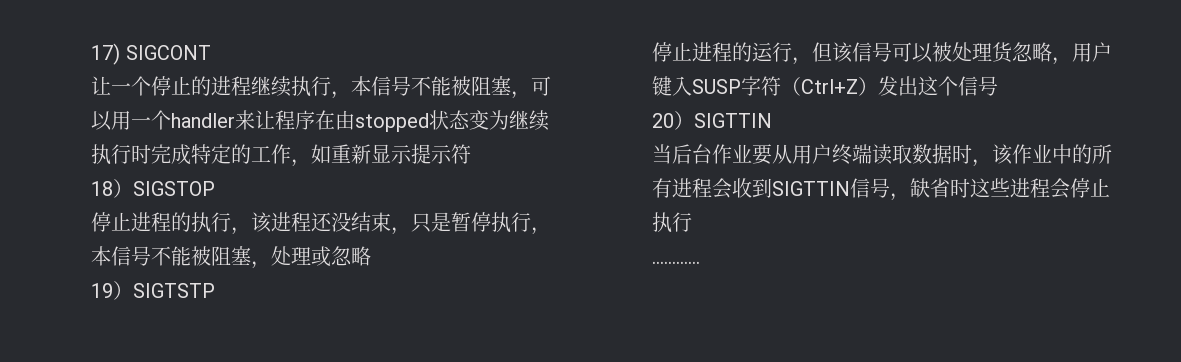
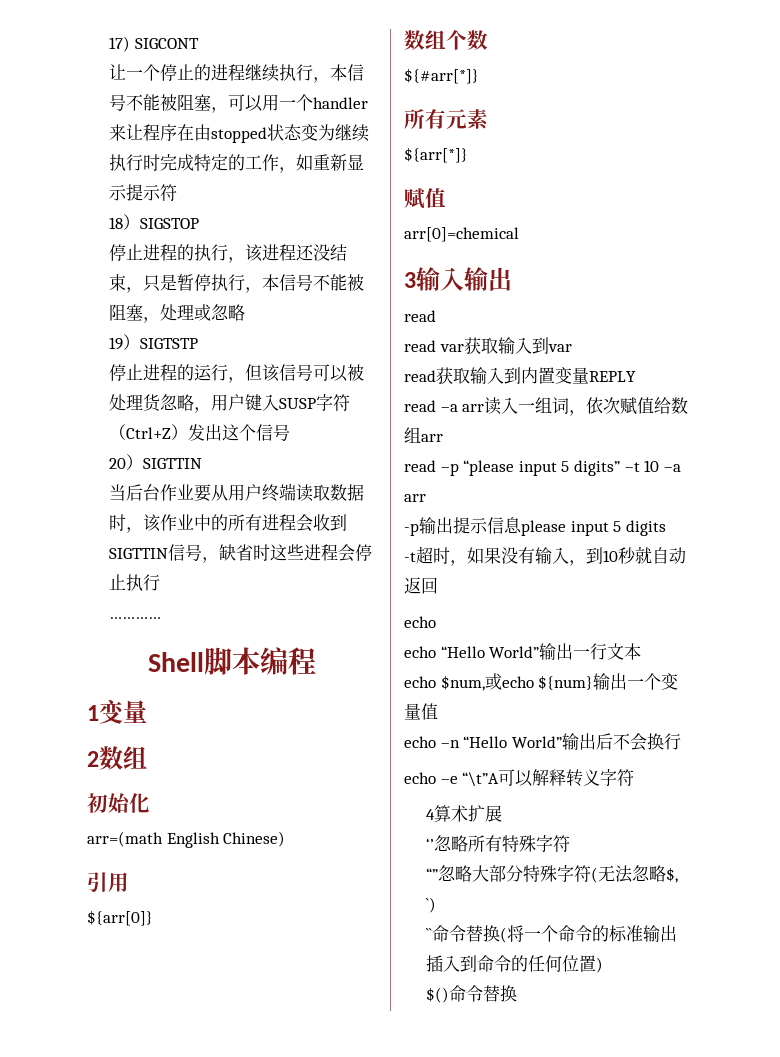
+ Shell脚本编程
+ 1变量
+ 2数组
+ 初始化
+ arr=(math English Chinese)
+ 引用
+ ${arr[0]}
+ 数组个数
+ ${#arr[*]}
+ 所有元素
+ ${arr[*]}
+ 赋值
+ arr[0]=chemical
+ 3输入输出
+ read
+ read var获取输入到var
+ read获取输入到内置变量REPLY
+ read –a arr读入一组词，依次赋值给数组arr
+ read –p “please input 5 digits” –t 10 –a arr
+ -p输出提示信息please input 5 digits
+ -t超时，如果没有输入，到10秒就自动返回
+ echo
+ echo “Hello World”输出一行文本
+ echo $num,或echo ${num}输出一个变量值
+ echo –n “Hello World”输出后不会换行
+ echo –e “\t”A可以解释转义字符
+ 4算术扩展
+ ‘’忽略所有特殊字符
+ “”忽略大部分特殊字符(无法忽略$, `)
+ ``命令替换(将一个命令的标准输出插入到命令的任何位置)
+ $()命令替换

